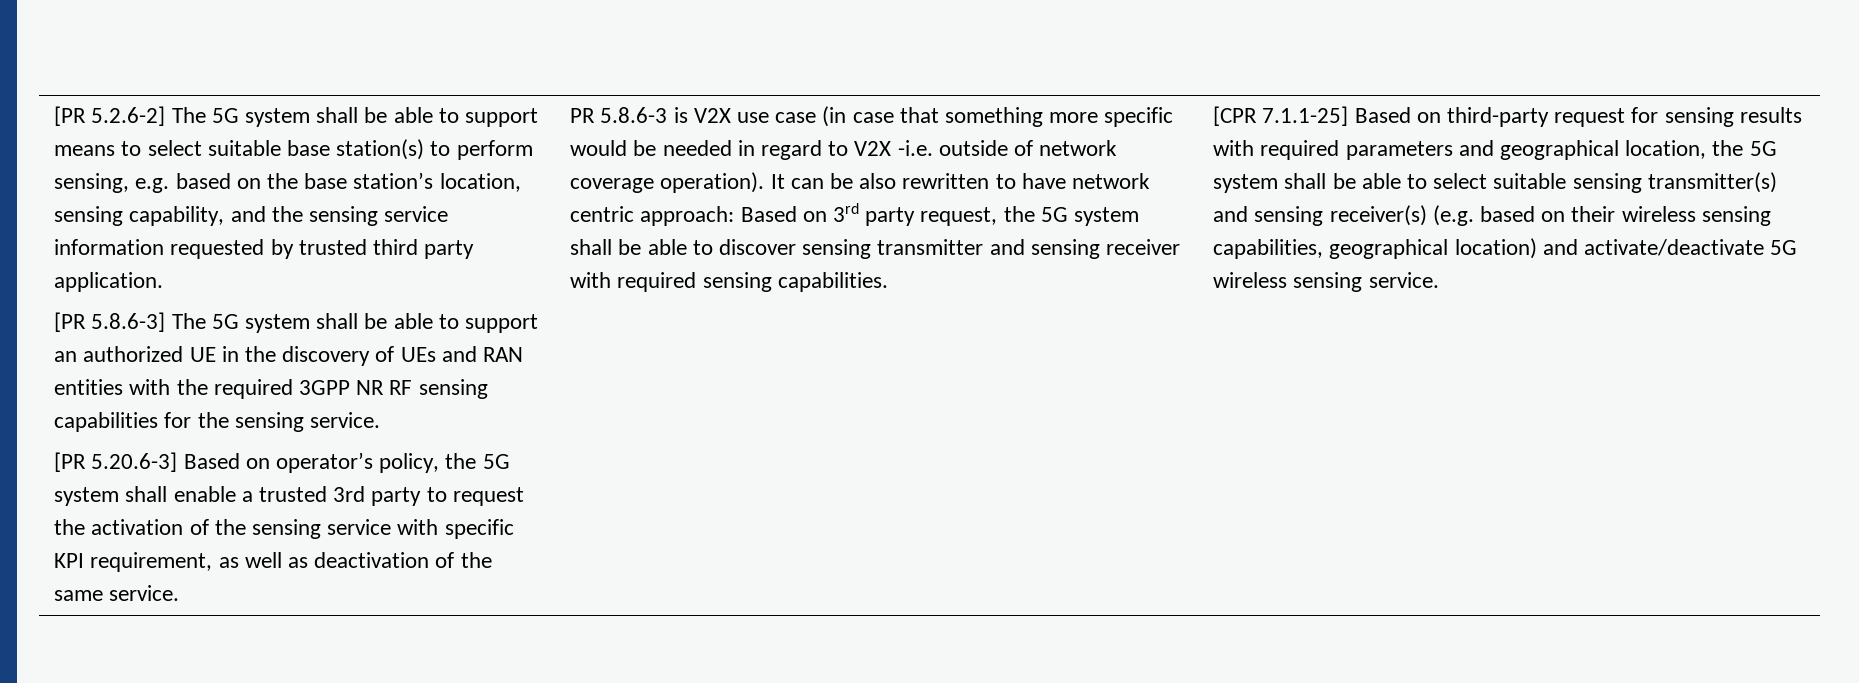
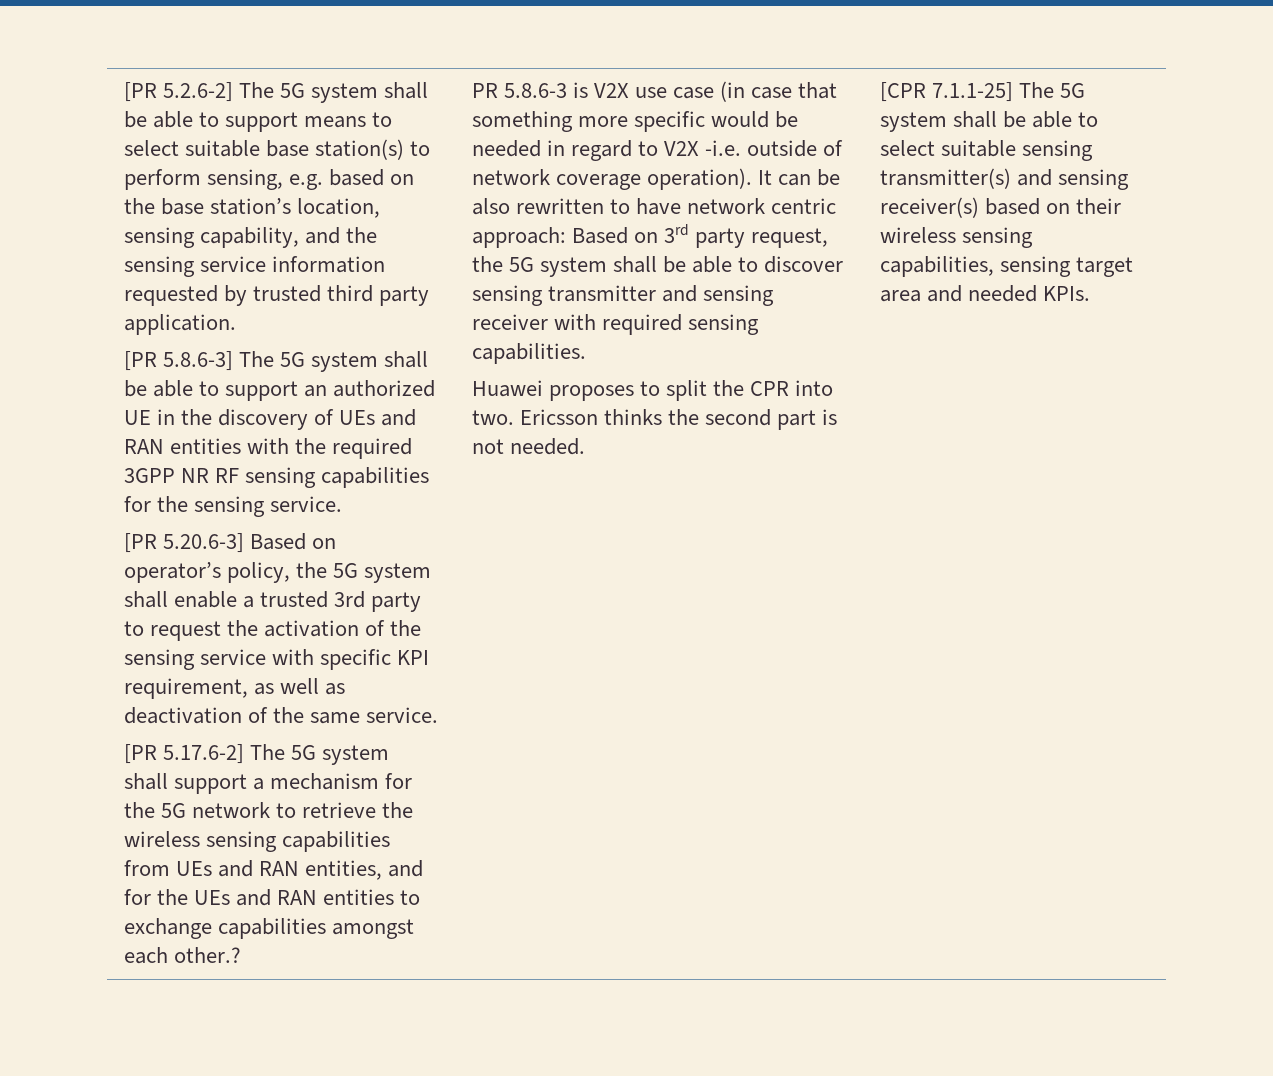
+ [PR 5.17.6-2] The 5G system shall support a mechanism for the 5G network to retrieve the wireless sensing capabilities from UEs and RAN entities, and for the UEs and RAN entities to exchange capabilities amongst each other.?
- [CPR 7.1.1-25] Based on third-party request for sensing results with required parameters and geographical location, the 5G system shall be able to select suitable sensing transmitter(s) and sensing receiver(s) (e.g. based on their wireless sensing capabilities, geographical location) and activate/deactivate 5G wireless sensing service.
+ Huawei proposes to split the CPR into two. Ericsson thinks the second part is not needed. | [CPR 7.1.1-25] The 5G system shall be able to select suitable sensing transmitter(s) and sensing receiver(s) based on their wireless sensing capabilities, sensing target area and needed KPIs.

